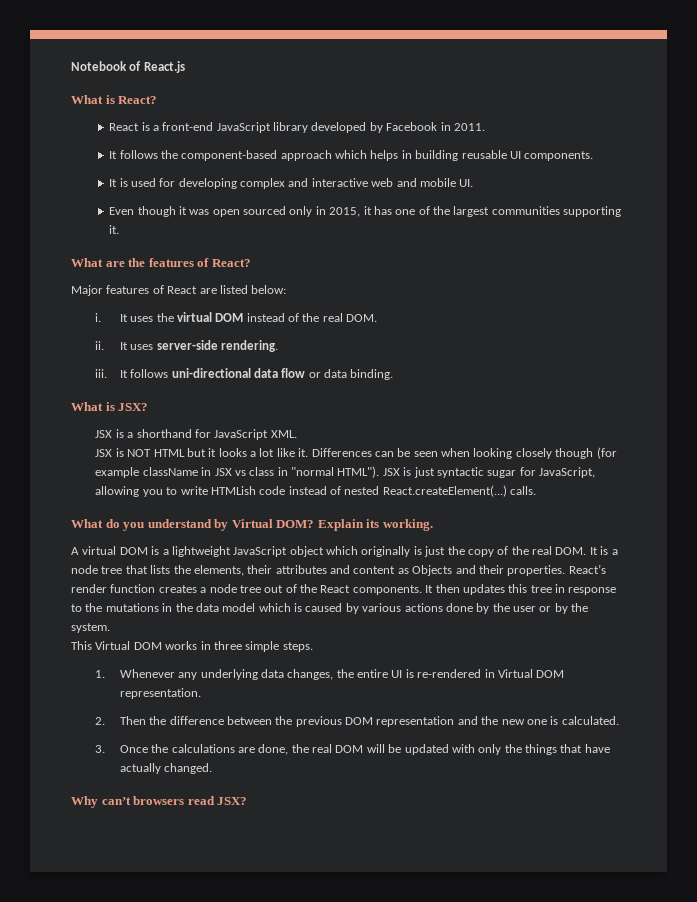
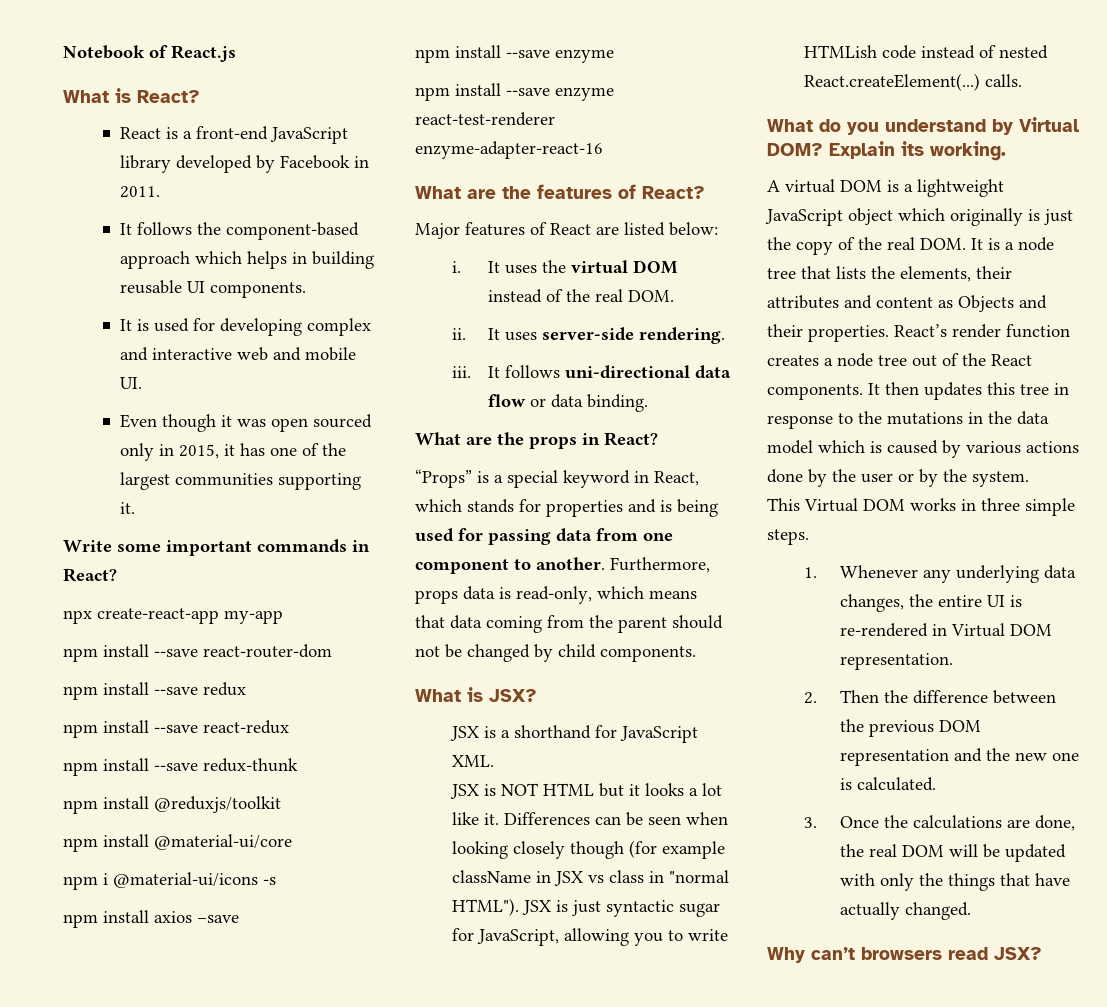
+ Write some important commands in React?
+ npx create-react-app my-app
+ npm install --save react-router-dom
+ npm install --save redux
+ npm install --save react-redux
+ npm install --save redux-thunk
+ npm install @reduxjs/toolkit
+ npm install @material-ui/core
+ npm i @material-ui/icons -s
+ npm install axios –save
+ npm install --save enzyme
+ npm install --save enzyme react-test-renderer enzyme-adapter-react-16
+ What are the props in React?
+ “Props” is a special keyword in React, which stands for properties and is being used for passing data from one component to another. Furthermore, props data is read-only, which means that data coming from the parent should not be changed by child components.

